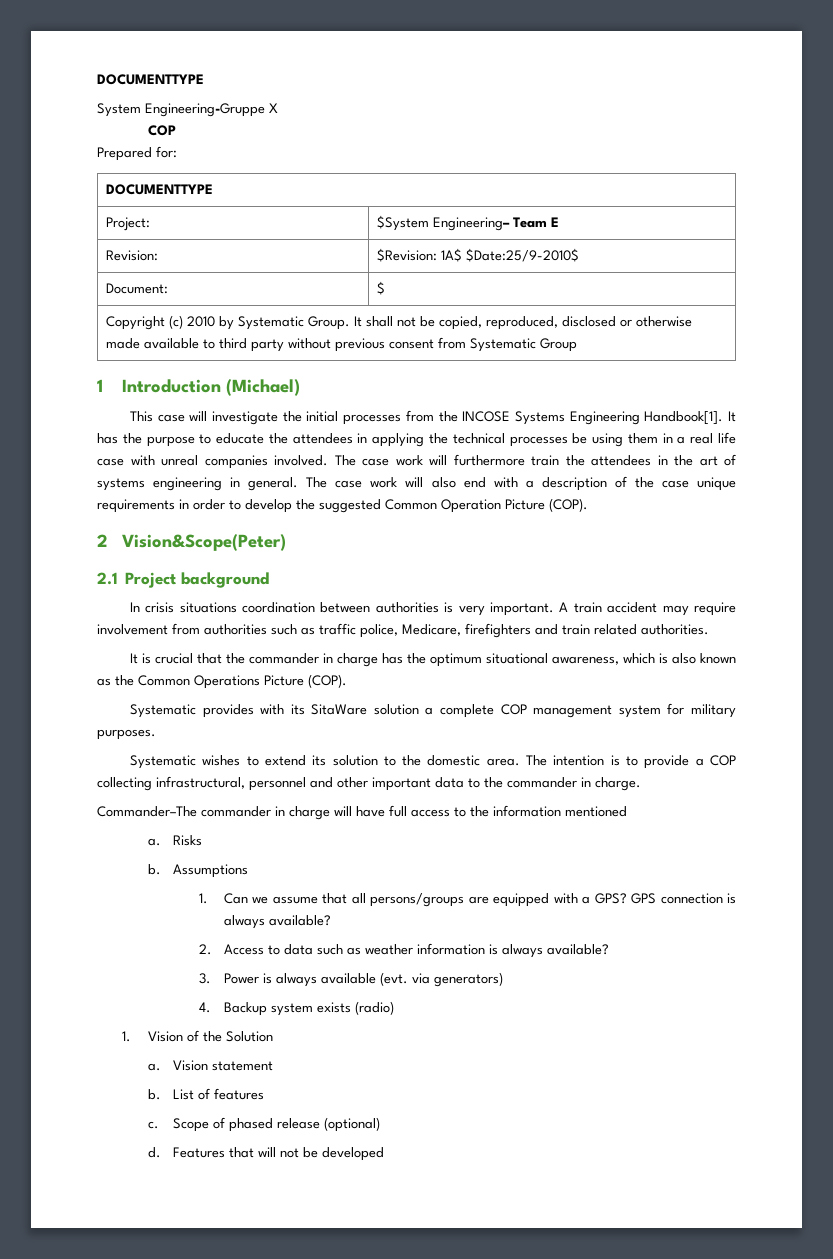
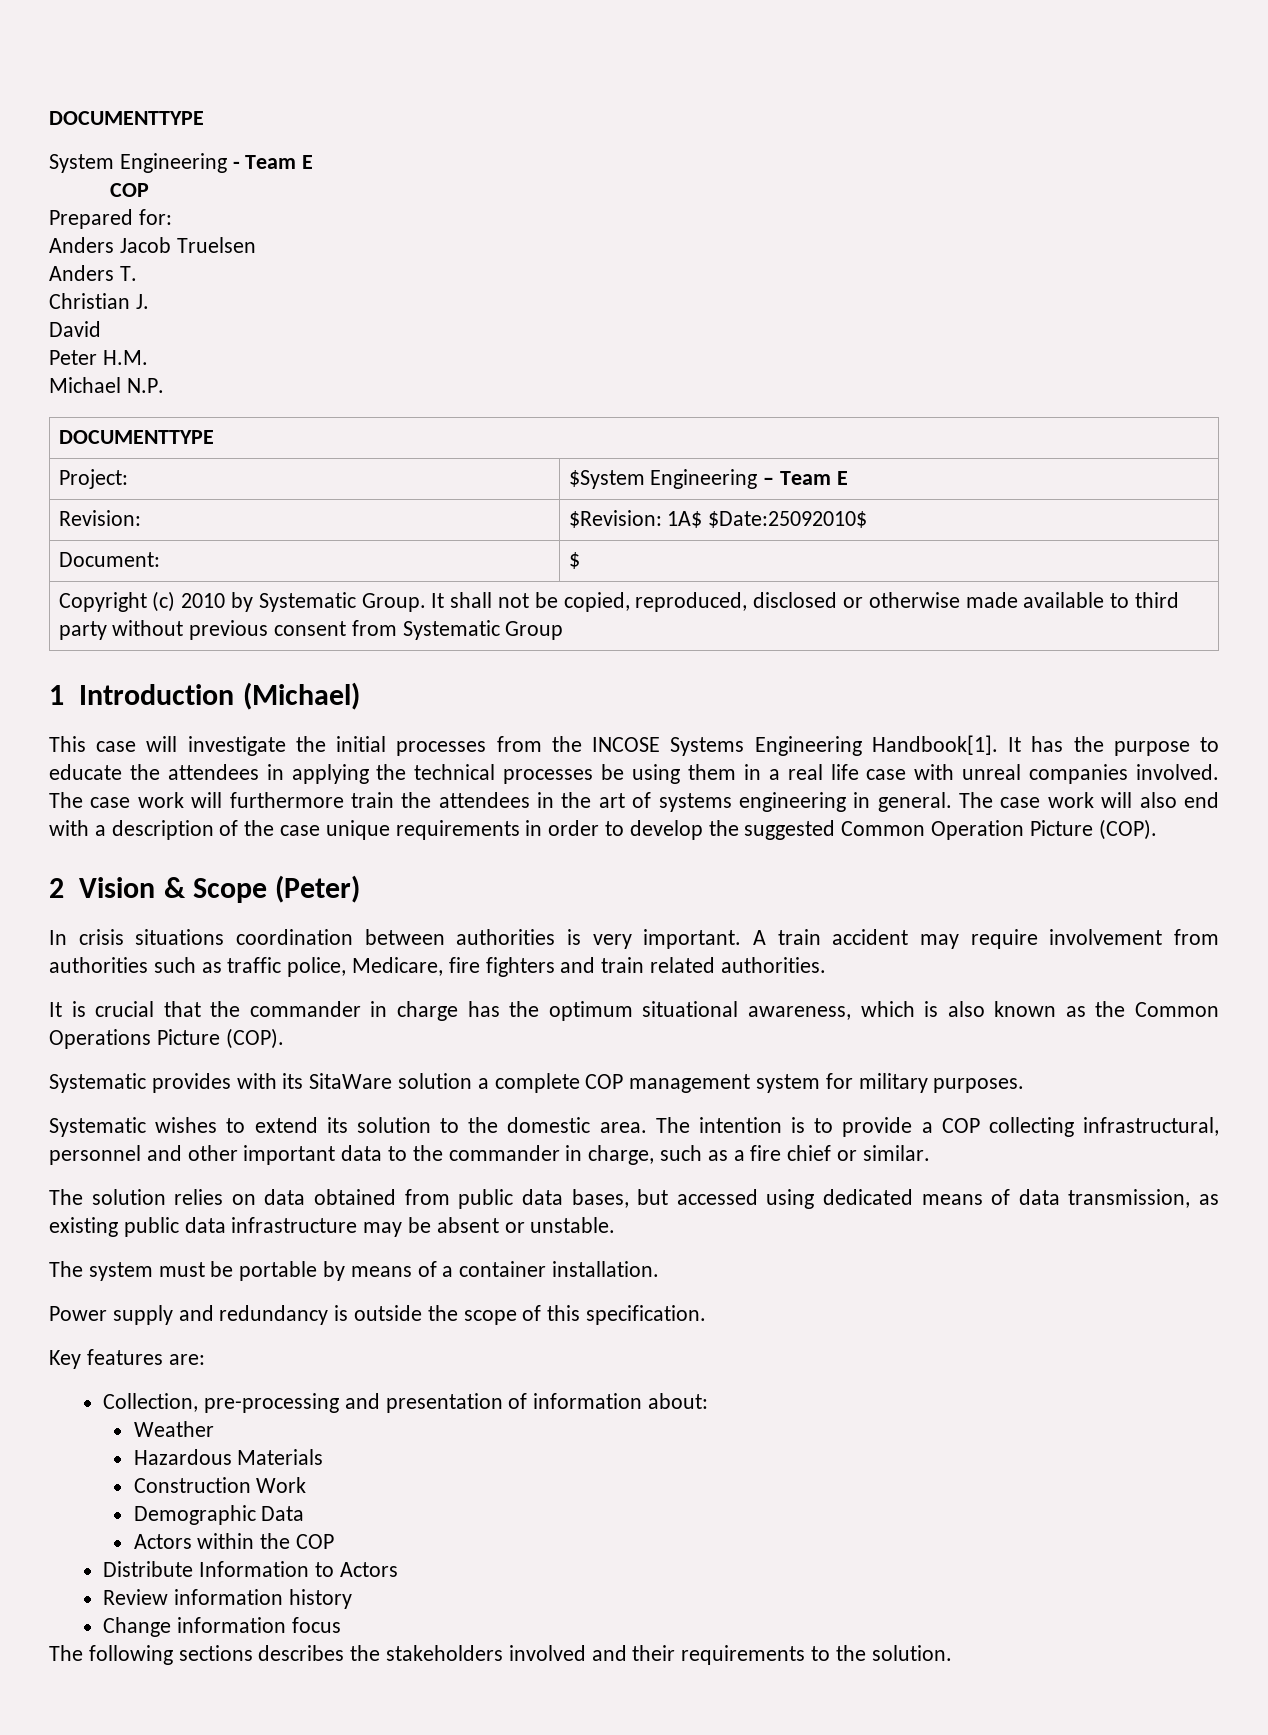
- System Engineering-Gruppe X
+ System Engineering - Team E
+ Anders Jacob Truelsen
+ Anders T.
+ Christian J.
+ David
+ Peter H.M.
+ Michael N.P.
- Project: | $System Engineering– Team E
+ Project: | $System Engineering – Team E
- Revision: | $Revision: 1A$ $Date:25/9-2010$
+ Revision: | $Revision: 1A$ $Date:25092010$
- 2 Vision&Scope(Peter)
- 2.1 Project background
+ 2 Vision & Scope (Peter)
- A train accident may require involvement from authorities such as traffic police, Medicare, firefighters and train related authorities.
+ A train accident may require involvement from authorities such as traffic police, Medicare, fire fighters and train related authorities.
- The intention is to provide a COP collecting infrastructural, personnel and other important data to the commander in charge.
- Commander–The commander in charge will have full access to the information mentioned
- a. Risks
- b. Assumptions
- 1. Can we assume that all persons/groups are equipped with a GPS? GPS connection is always available?
- 2. Access to data such as weather information is always available?
- 3. Power is always available (evt. via generators)
- 4. Backup system exists (radio)
- 1. Vision of the Solution
- a. Vision statement
- b. List of features
- c. Scope of phased release (optional)
- d. Features that will not be developed
+ The intention is to provide a COP collecting infrastructural, personnel and other important data to the commander in charge, such as a fire chief or similar.
+ The solution relies on data obtained from public data bases, but accessed using dedicated means of data transmission, as existing public data infrastructure may be absent or unstable.
+ The system must be portable by means of a container installation.
+ Power supply and redundancy is outside the scope of this specification.
+ Key features are:
+ Collection, pre-processing and presentation of information about:
+ Weather
+ Hazardous Materials
+ Construction Work
+ Demographic Data
+ Actors within the COP
+ Distribute Information to Actors
+ Review information history
+ Change information focus
+ The following sections describes the stakeholders involved and their requirements to the solution.

